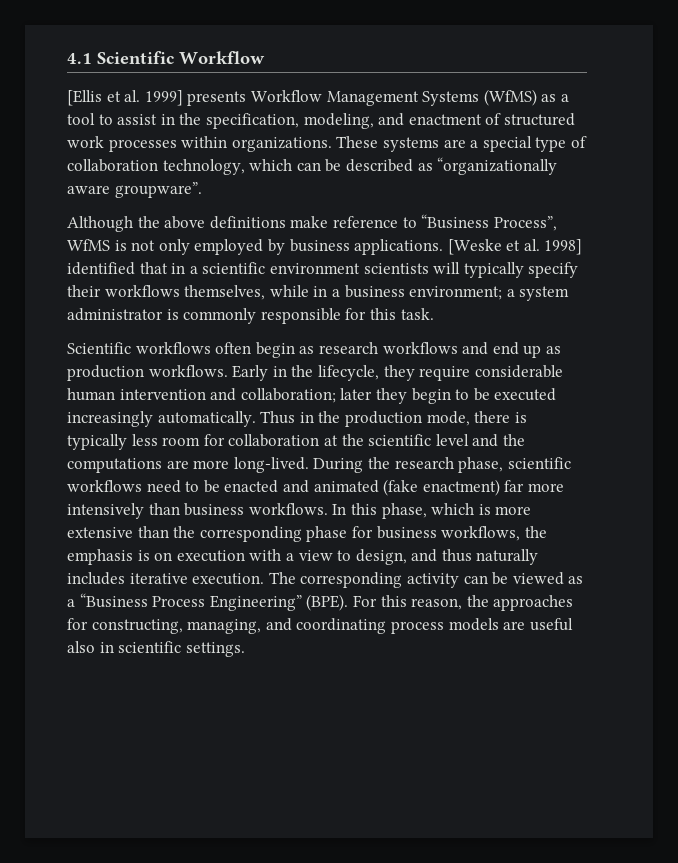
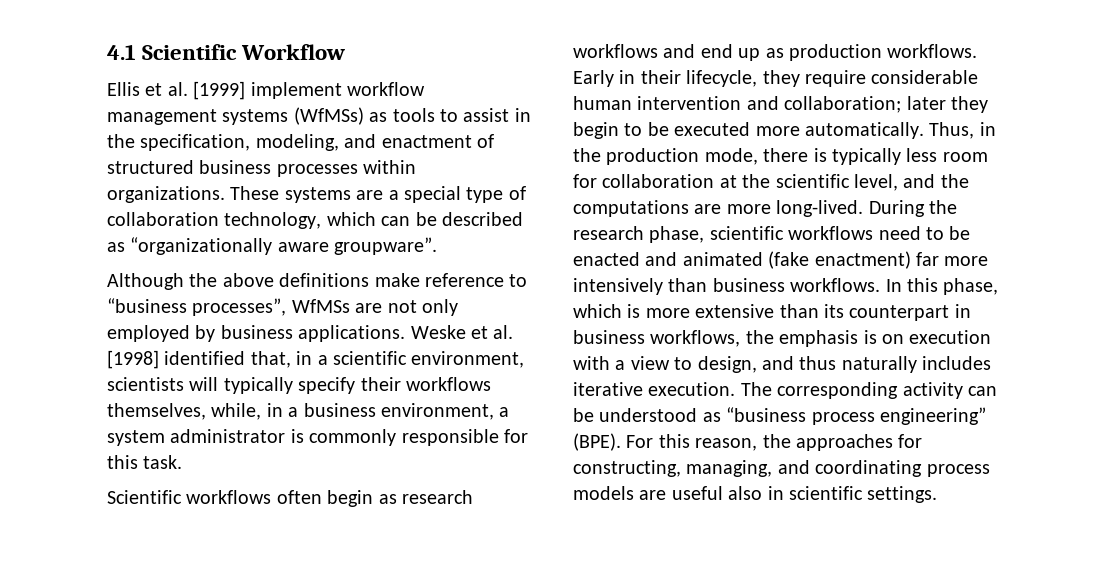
- [Ellis et al. 1999] presents Workflow Management Systems (WfMS) as a tool to assist in the specification, modeling, and enactment of structured work processes within organizations.
+ Ellis et al. [1999] implement workflow management systems (WfMSs) as tools to assist in the specification, modeling, and enactment of structured business processes within organizations.
- Although the above definitions make reference to “Business Process”, WfMS is not only employed by business applications.
+ Although the above definitions make reference to “business processes”, WfMSs are not only employed by business applications.
- [Weske et al. 1998] identified that in a scientific environment scientists will typically specify their workflows themselves, while in a business environment; a system administrator is commonly responsible for this task.
+ Weske et al. [1998] identified that, in a scientific environment, scientists will typically specify their workflows themselves, while, in a business environment, a system administrator is commonly responsible for this task.
- Early in the lifecycle, they require considerable human intervention and collaboration; later they begin to be executed increasingly automatically. Thus in the production mode, there is typically less room for collaboration at the scientific level and the computations are more long-lived.
+ Early in their lifecycle, they require considerable human intervention and collaboration; later they begin to be executed more automatically. Thus, in the production mode, there is typically less room for collaboration at the scientific level, and the computations are more long-lived.
- In this phase, which is more extensive than the corresponding phase for business workflows, the emphasis is on execution with a view to design, and thus naturally includes iterative execution.
+ In this phase, which is more extensive than its counterpart in business workflows, the emphasis is on execution with a view to design, and thus naturally includes iterative execution.
- The corresponding activity can be viewed as a “Business Process Engineering” (BPE).
+ The corresponding activity can be understood as “business process engineering” (BPE).

